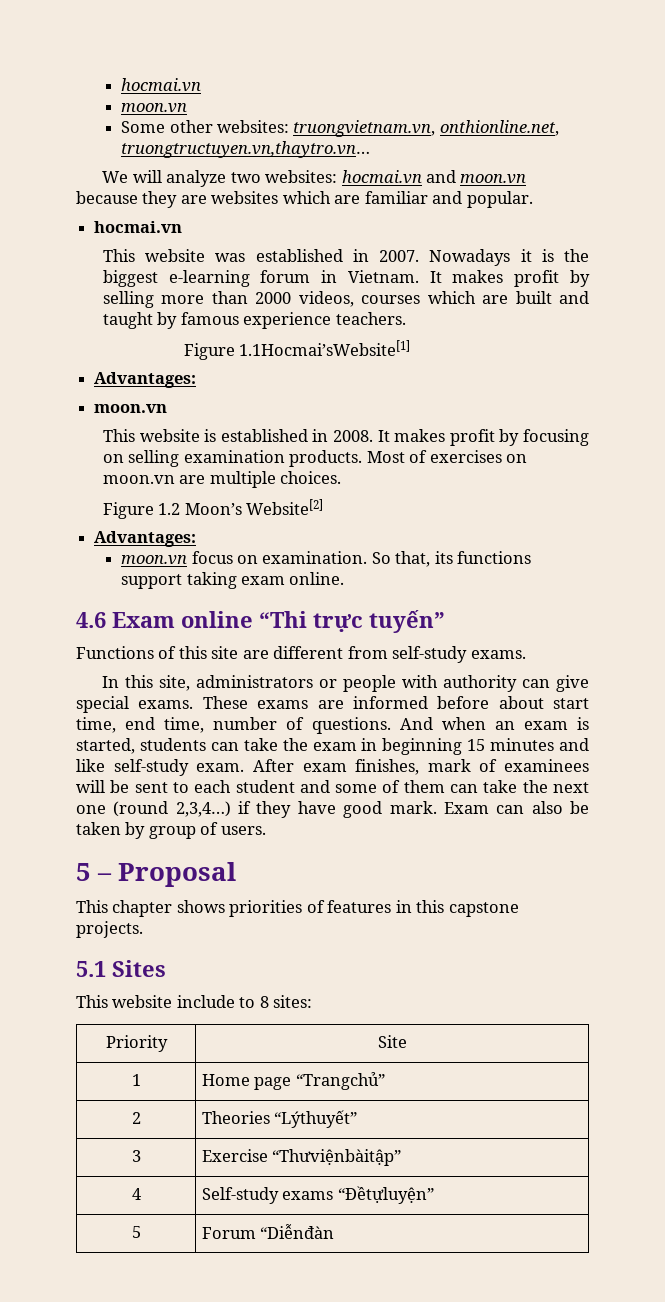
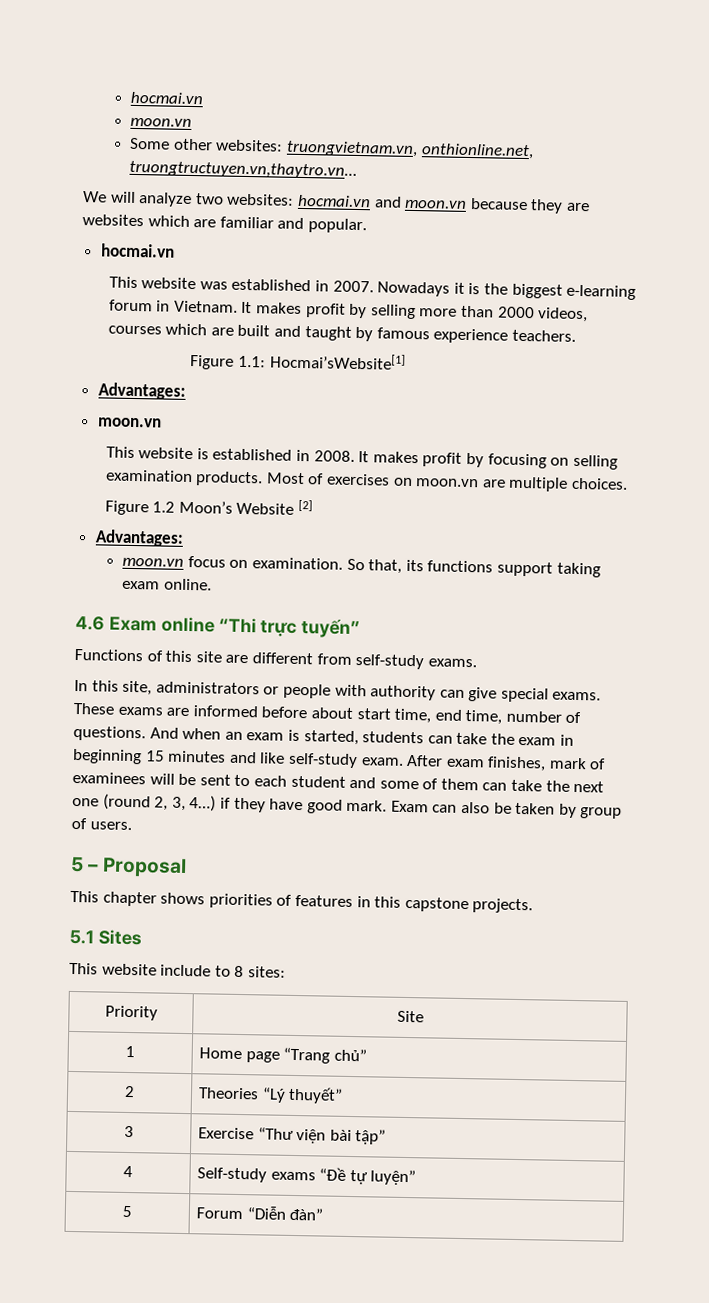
- Figure 1.1Hocmai’sWebsite[1]
+ Figure 1.1: Hocmai’sWebsite[1]
- Figure 1.2 Moon’s Website[2]
+ Figure 1.2 Moon’s Website [2]
- After exam finishes, mark of examinees will be sent to each student and some of them can take the next one (round 2,3,4…) if they have good mark.
+ After exam finishes, mark of examinees will be sent to each student and some of them can take the next one (round 2, 3, 4…) if they have good mark.
- 1 | Home page “Trangchủ”
+ 1 | Home page “Trang chủ”
- 2 | Theories “Lýthuyết”
+ 2 | Theories “Lý thuyết”
- 3 | Exercise “Thưviệnbàitập”
+ 3 | Exercise “Thư viện bài tập”
- 4 | Self-study exams “Đềtựluyện”
+ 4 | Self-study exams “Đề tự luyện”
- 5 | Forum “Diễnđàn
+ 5 | Forum “Diễn đàn”

